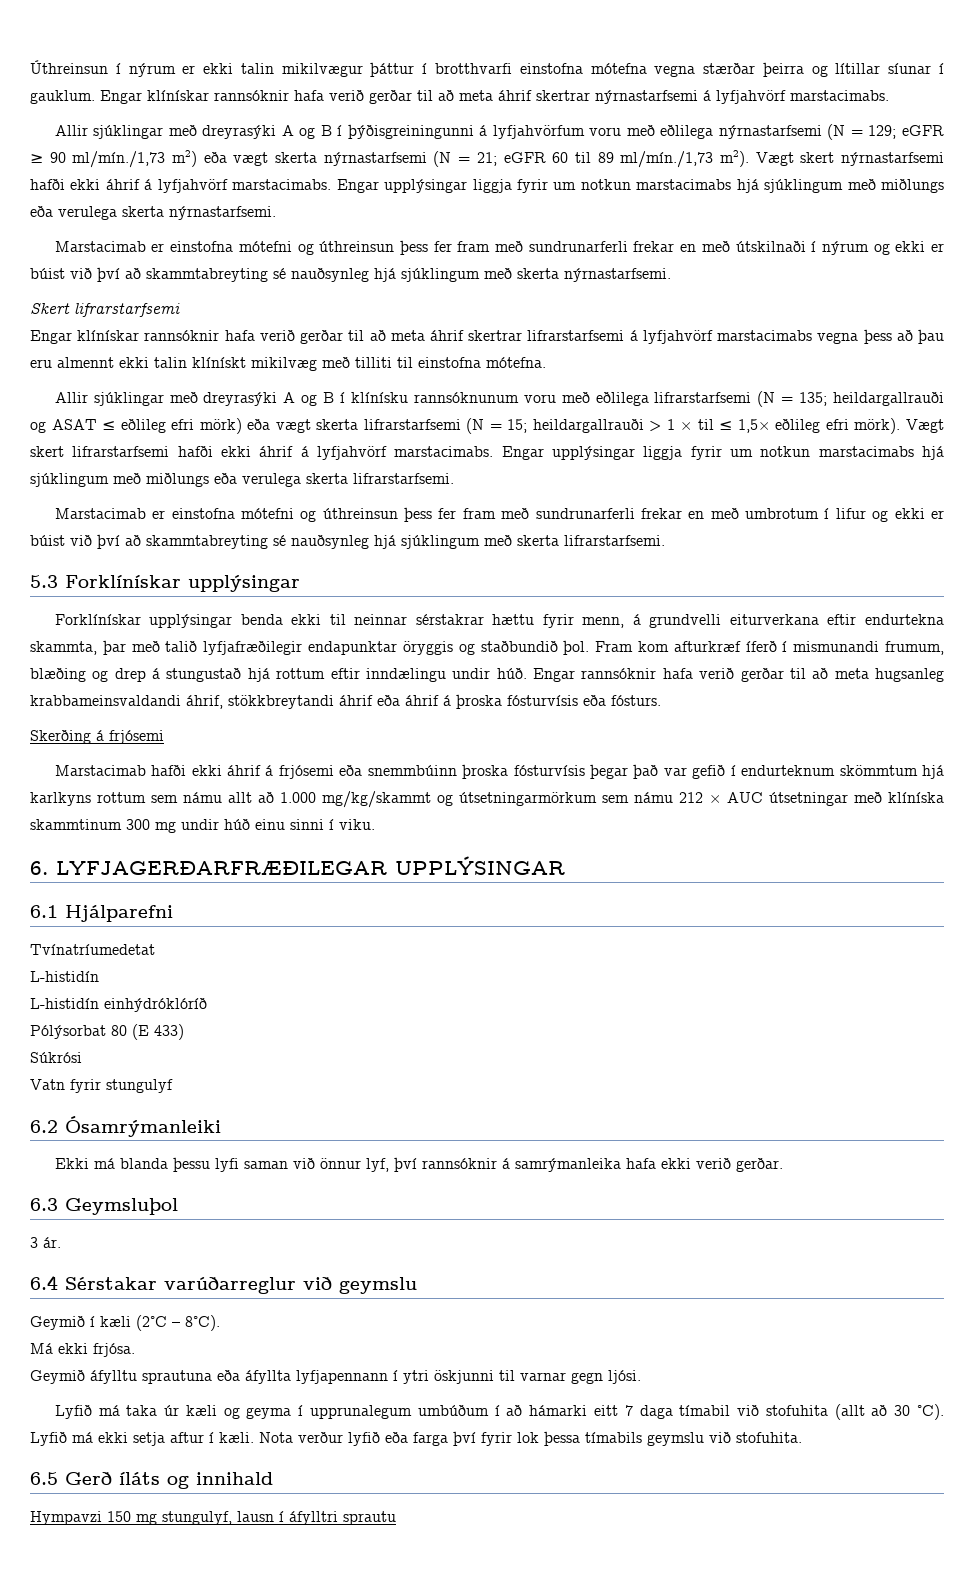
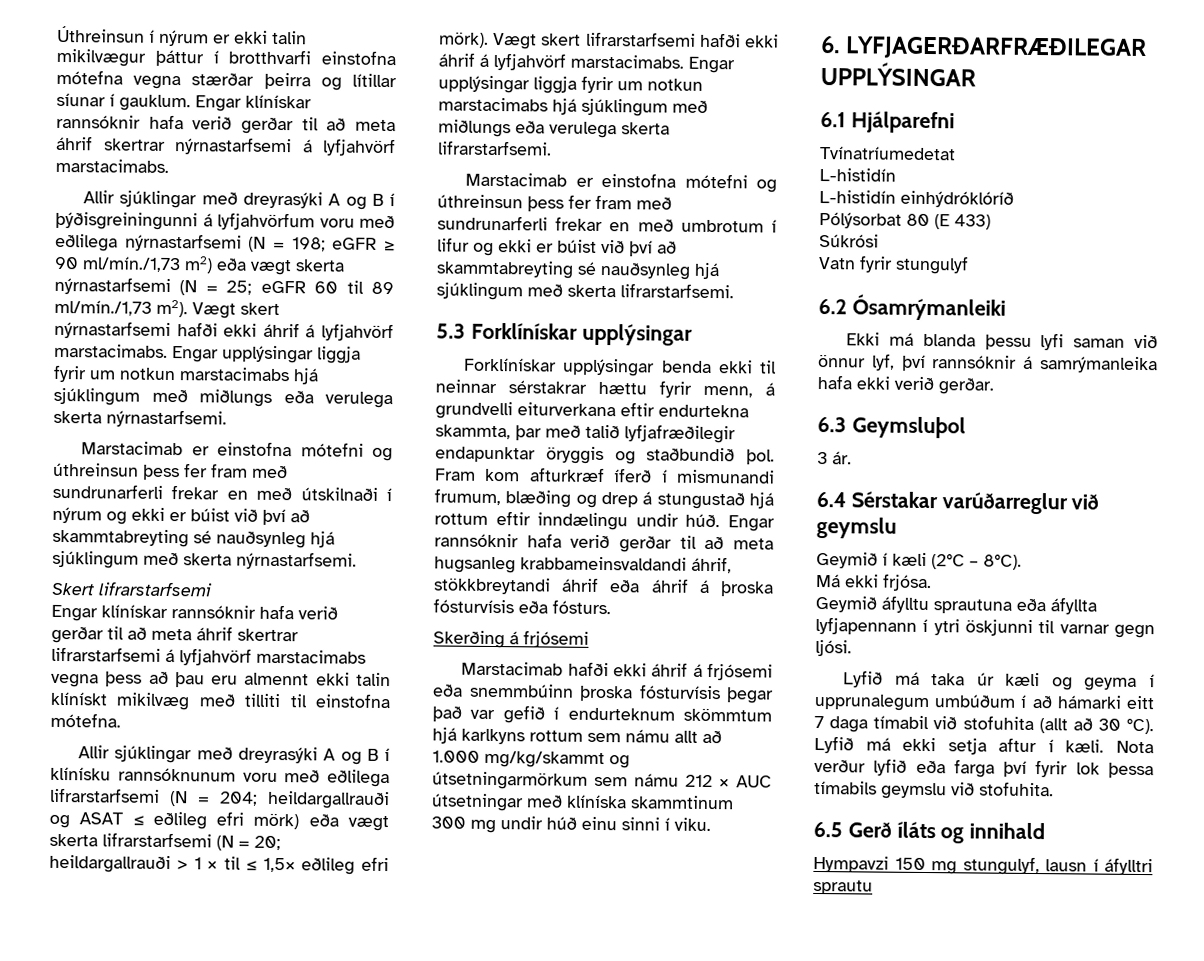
- Allir sjúklingar með dreyrasýki A og B í þýðisgreiningunni á lyfjahvörfum voru með eðlilega nýrnastarfsemi (N = 129; eGFR ≥ 90 ml/mín./1,73 m2) eða vægt skerta nýrnastarfsemi (N = 21; eGFR 60 til 89 ml/mín./1,73 m2).
+ Allir sjúklingar með dreyrasýki A og B í þýðisgreiningunni á lyfjahvörfum voru með eðlilega nýrnastarfsemi (N = 198; eGFR ≥ 90 ml/mín./1,73 m2) eða vægt skerta nýrnastarfsemi (N = 25; eGFR 60 til 89 ml/mín./1,73 m2).
- Allir sjúklingar með dreyrasýki A og B í klínísku rannsóknunum voru með eðlilega lifrarstarfsemi (N = 135; heildargallrauði og ASAT ≤ eðlileg efri mörk) eða vægt skerta lifrarstarfsemi (N = 15; heildargallrauði > 1 × til ≤ 1,5× eðlileg efri mörk).
+ Allir sjúklingar með dreyrasýki A og B í klínísku rannsóknunum voru með eðlilega lifrarstarfsemi (N = 204; heildargallrauði og ASAT ≤ eðlileg efri mörk) eða vægt skerta lifrarstarfsemi (N = 20; heildargallrauði > 1 × til ≤ 1,5× eðlileg efri mörk).

